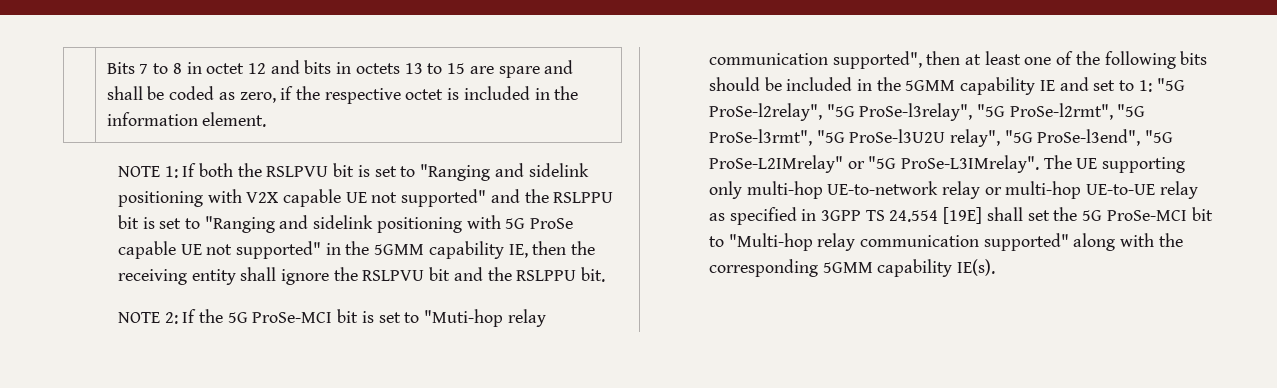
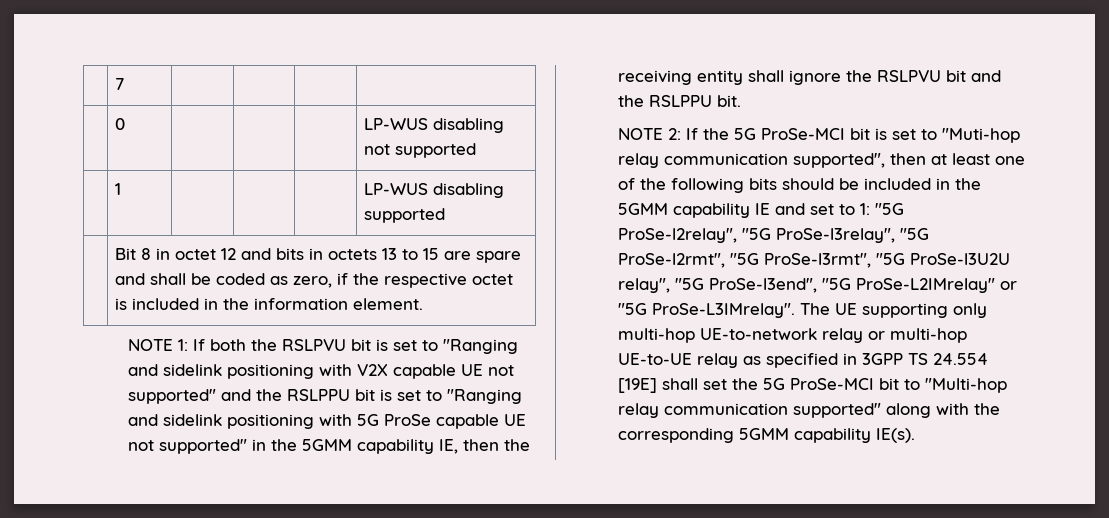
- | Bits 7 to 8 in octet 12 and bits in octets 13 to 15 are spare and shall be coded as zero, if the respective octet is included in the information element.
+ | 7 | | | |
+ | 0 | | | | LP-WUS disabling not supported
+ | 1 | | | | LP-WUS disabling supported
+ | Bit 8 in octet 12 and bits in octets 13 to 15 are spare and shall be coded as zero, if the respective octet is included in the information element.

